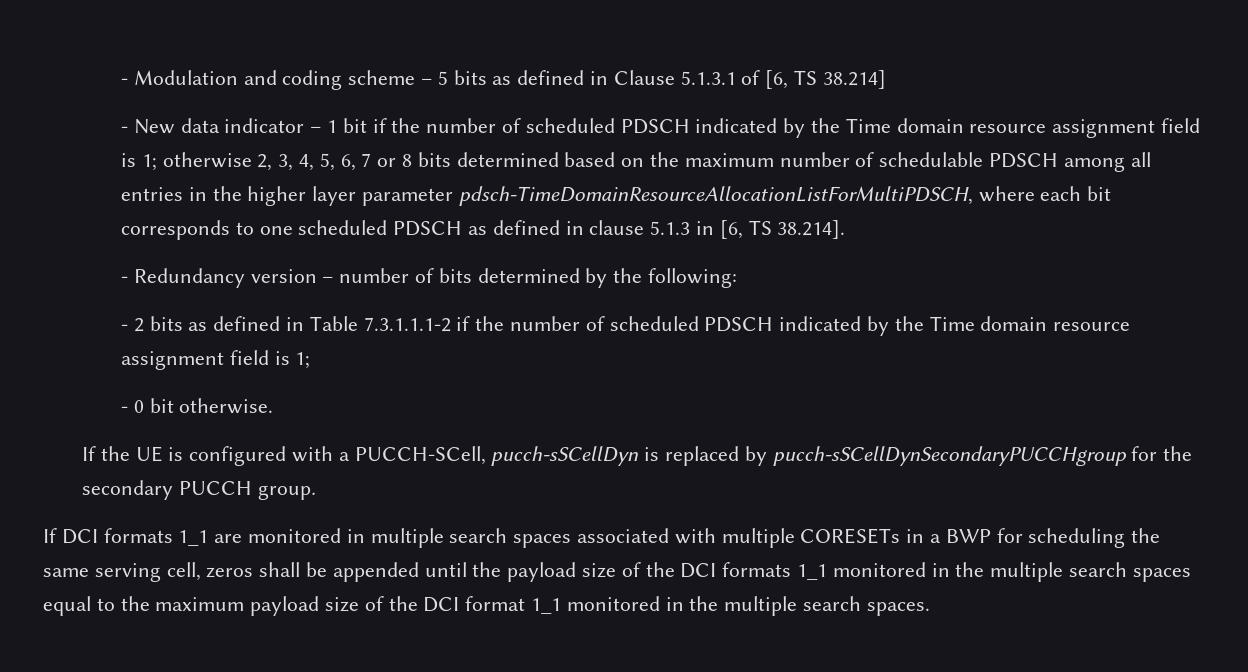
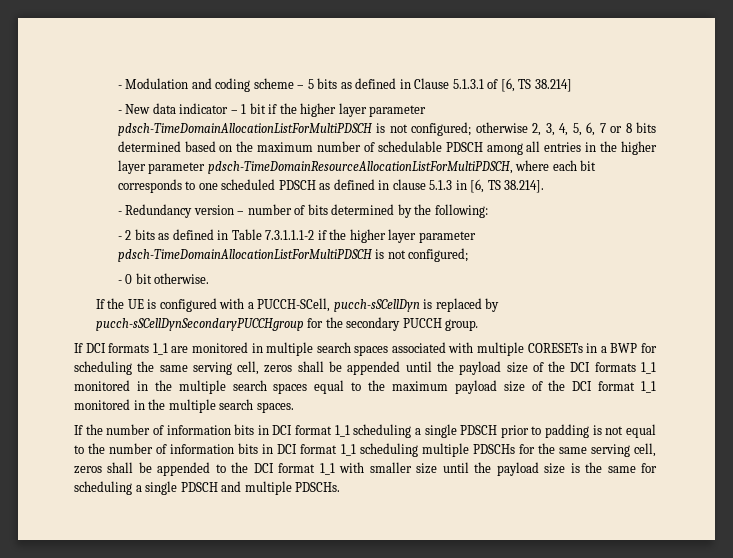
- - New data indicator – 1 bit if the number of scheduled PDSCH indicated by the Time domain resource assignment field is 1; otherwise 2, 3, 4, 5, 6, 7 or 8 bits determined based on the maximum number of schedulable PDSCH among all entries in the higher layer parameter pdsch-TimeDomainResourceAllocationListForMultiPDSCH, where each bit corresponds to one scheduled PDSCH as defined in clause 5.1.3 in [6, TS 38.214].
+ - New data indicator – 1 bit if the higher layer parameter pdsch-TimeDomainAllocationListForMultiPDSCH is not configured; otherwise 2, 3, 4, 5, 6, 7 or 8 bits determined based on the maximum number of schedulable PDSCH among all entries in the higher layer parameter pdsch-TimeDomainResourceAllocationListForMultiPDSCH, where each bit corresponds to one scheduled PDSCH as defined in clause 5.1.3 in [6, TS 38.214].
- - 2 bits as defined in Table 7.3.1.1.1-2 if the number of scheduled PDSCH indicated by the Time domain resource assignment field is 1;
+ - 2 bits as defined in Table 7.3.1.1.1-2 if the higher layer parameter pdsch-TimeDomainAllocationListForMultiPDSCH is not configured;
+ If the number of information bits in DCI format 1_1 scheduling a single PDSCH prior to padding is not equal to the number of information bits in DCI format 1_1 scheduling multiple PDSCHs for the same serving cell, zeros shall be appended to the DCI format 1_1 with smaller size until the payload size is the same for scheduling a single PDSCH and multiple PDSCHs.

